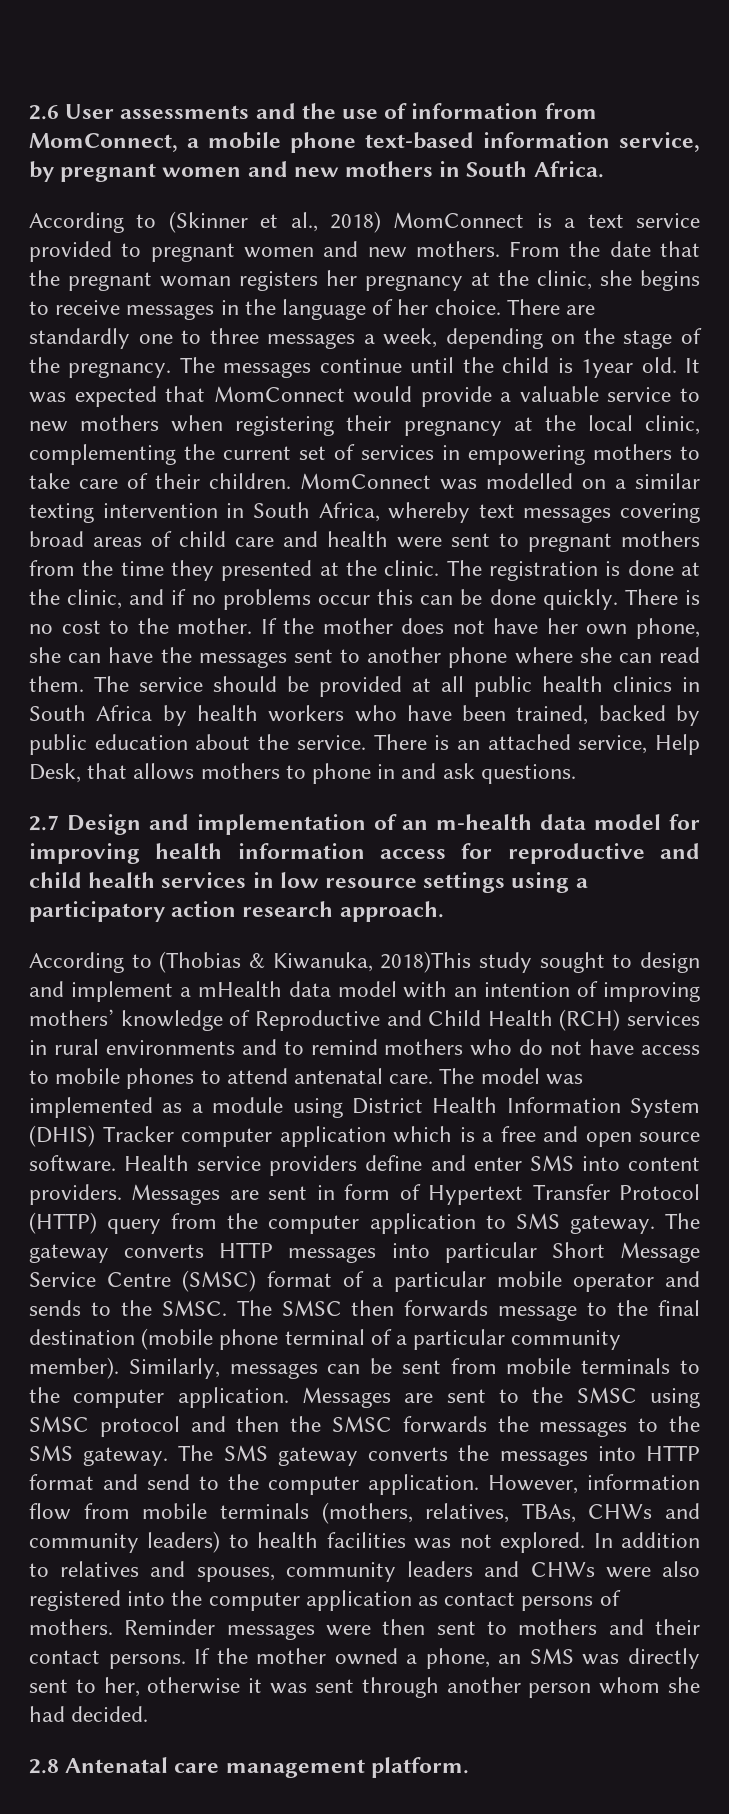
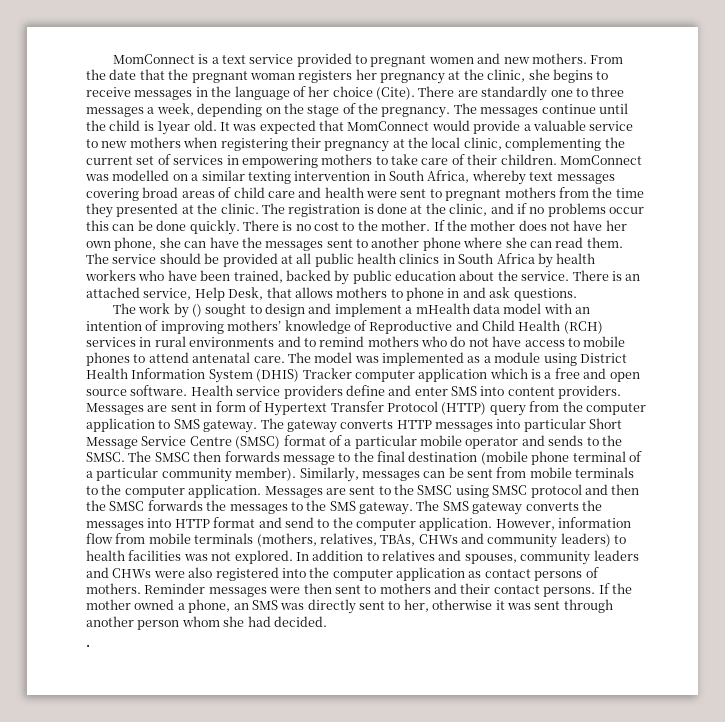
- 2.6 User assessments and the use of information from MomConnect, a mobile phone text-based information service, by pregnant women and new mothers in South Africa.
- According to (Skinner et al., 2018) MomConnect is a text service provided to pregnant women and new mothers.
+ MomConnect is a text service provided to pregnant women and new mothers.
- From the date that the pregnant woman registers her pregnancy at the clinic, she begins to receive messages in the language of her choice.
+ From the date that the pregnant woman registers her pregnancy at the clinic, she begins to receive messages in the language of her choice (Cite).
- 2.7 Design and implementation of an m-health data model for improving health information access for reproductive and child health services in low resource settings using a participatory action research approach.
- According to (Thobias & Kiwanuka, 2018)This study sought to design and implement a mHealth data model with an intention of improving mothers’ knowledge of Reproductive and Child Health (RCH) services in rural environments and to remind mothers who do not have access to mobile phones to attend antenatal care.
+ The work by () sought to design and implement a mHealth data model with an intention of improving mothers’ knowledge of Reproductive and Child Health (RCH) services in rural environments and to remind mothers who do not have access to mobile phones to attend antenatal care.
- 2.8 Antenatal care management platform.
+ .

